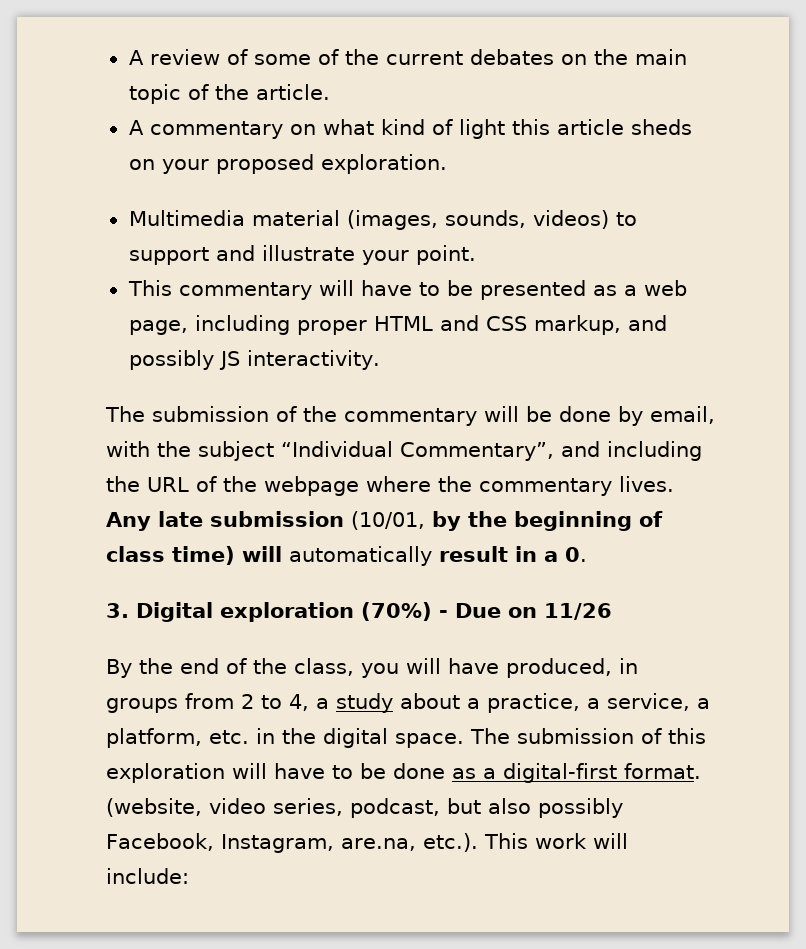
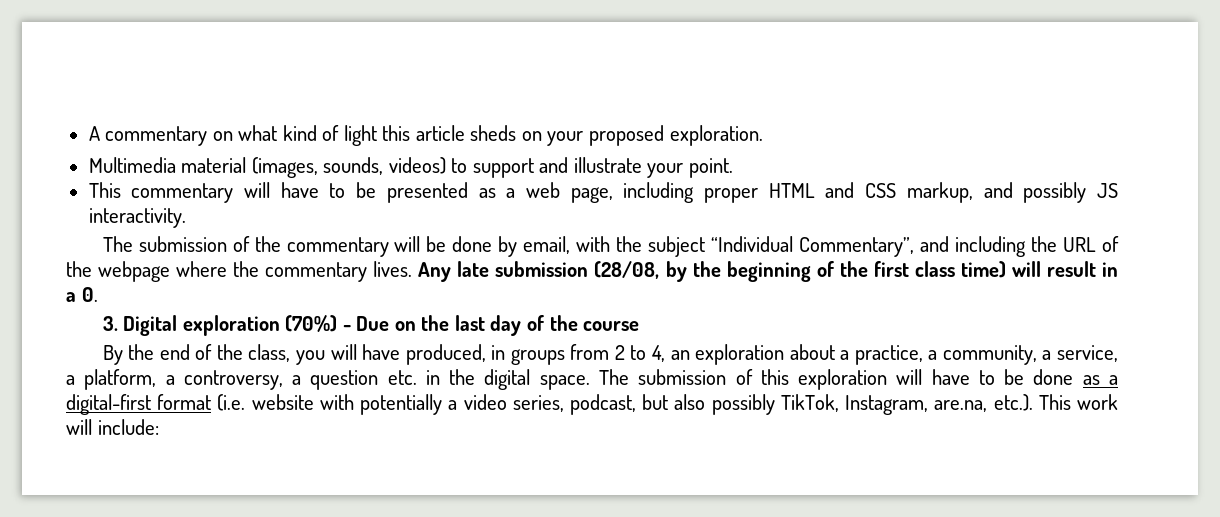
- A review of some of the current debates on the main topic of the article.
- Any late submission (10/01, by the beginning of class time) will automatically result in a 0.
+ Any late submission (28/08, by the beginning of the first class time) will result in a 0.
- 3. Digital exploration (70%) - Due on 11/26
+ 3. Digital exploration (70%) - Due on the last day of the course
- By the end of the class, you will have produced, in groups from 2 to 4, a study about a practice, a service, a platform, etc. in the digital space.
+ By the end of the class, you will have produced, in groups from 2 to 4, an exploration about a practice, a community, a service, a platform, a controversy, a question etc. in the digital space.
- The submission of this exploration will have to be done as a digital-first format. (website, video series, podcast, but also possibly Facebook, Instagram, are.na, etc.). This work will include:
+ The submission of this exploration will have to be done as a digital-first format (i.e. website with potentially a video series, podcast, but also possibly TikTok, Instagram, are.na, etc.). This work will include:

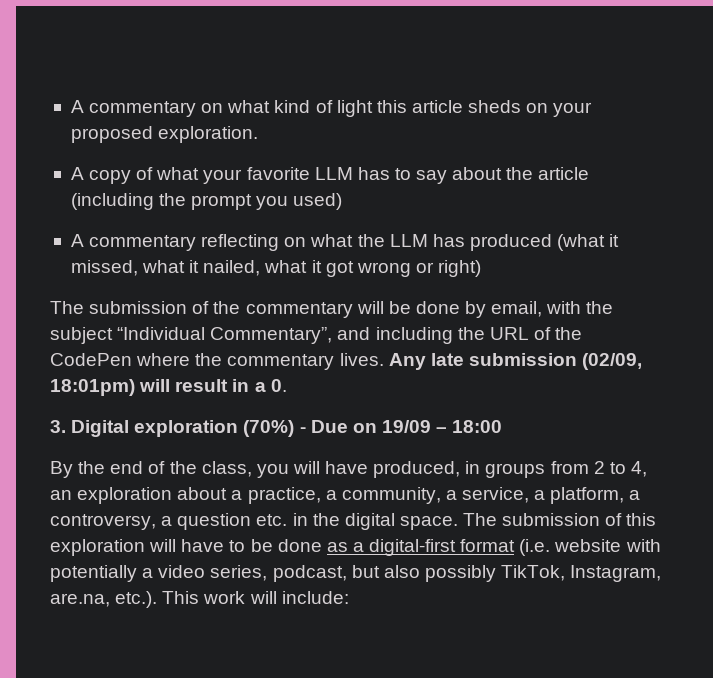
- Multimedia material (images, sounds, videos) to support and illustrate your point.
- This commentary will have to be presented as a web page, including proper HTML and CSS markup, and possibly JS interactivity.
+ A copy of what your favorite LLM has to say about the article (including the prompt you used)
+ A commentary reflecting on what the LLM has produced (what it missed, what it nailed, what it got wrong or right)
- The submission of the commentary will be done by email, with the subject “Individual Commentary”, and including the URL of the webpage where the commentary lives.
+ The submission of the commentary will be done by email, with the subject “Individual Commentary”, and including the URL of the CodePen where the commentary lives.
- Any late submission (28/08, by the beginning of the first class time) will result in a 0.
+ Any late submission (02/09, 18:01pm) will result in a 0.
- 3. Digital exploration (70%) - Due on the last day of the course
+ 3. Digital exploration (70%) - Due on 19/09 – 18:00

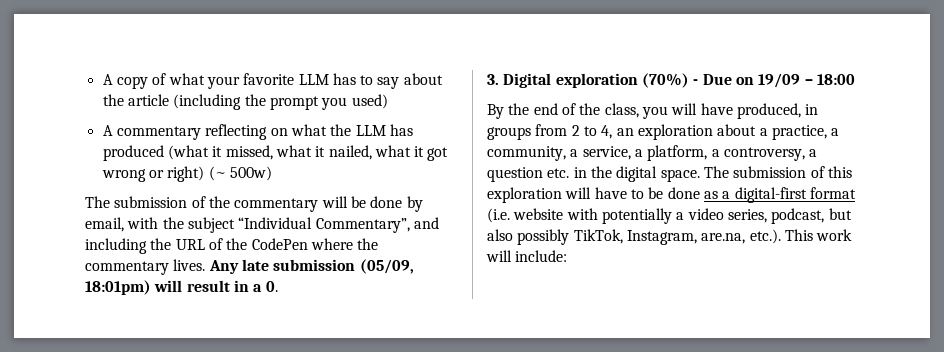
- A commentary on what kind of light this article sheds on your proposed exploration.
- A commentary reflecting on what the LLM has produced (what it missed, what it nailed, what it got wrong or right)
+ A commentary reflecting on what the LLM has produced (what it missed, what it nailed, what it got wrong or right) (~ 500w)
- Any late submission (02/09, 18:01pm) will result in a 0.
+ Any late submission (05/09, 18:01pm) will result in a 0.

